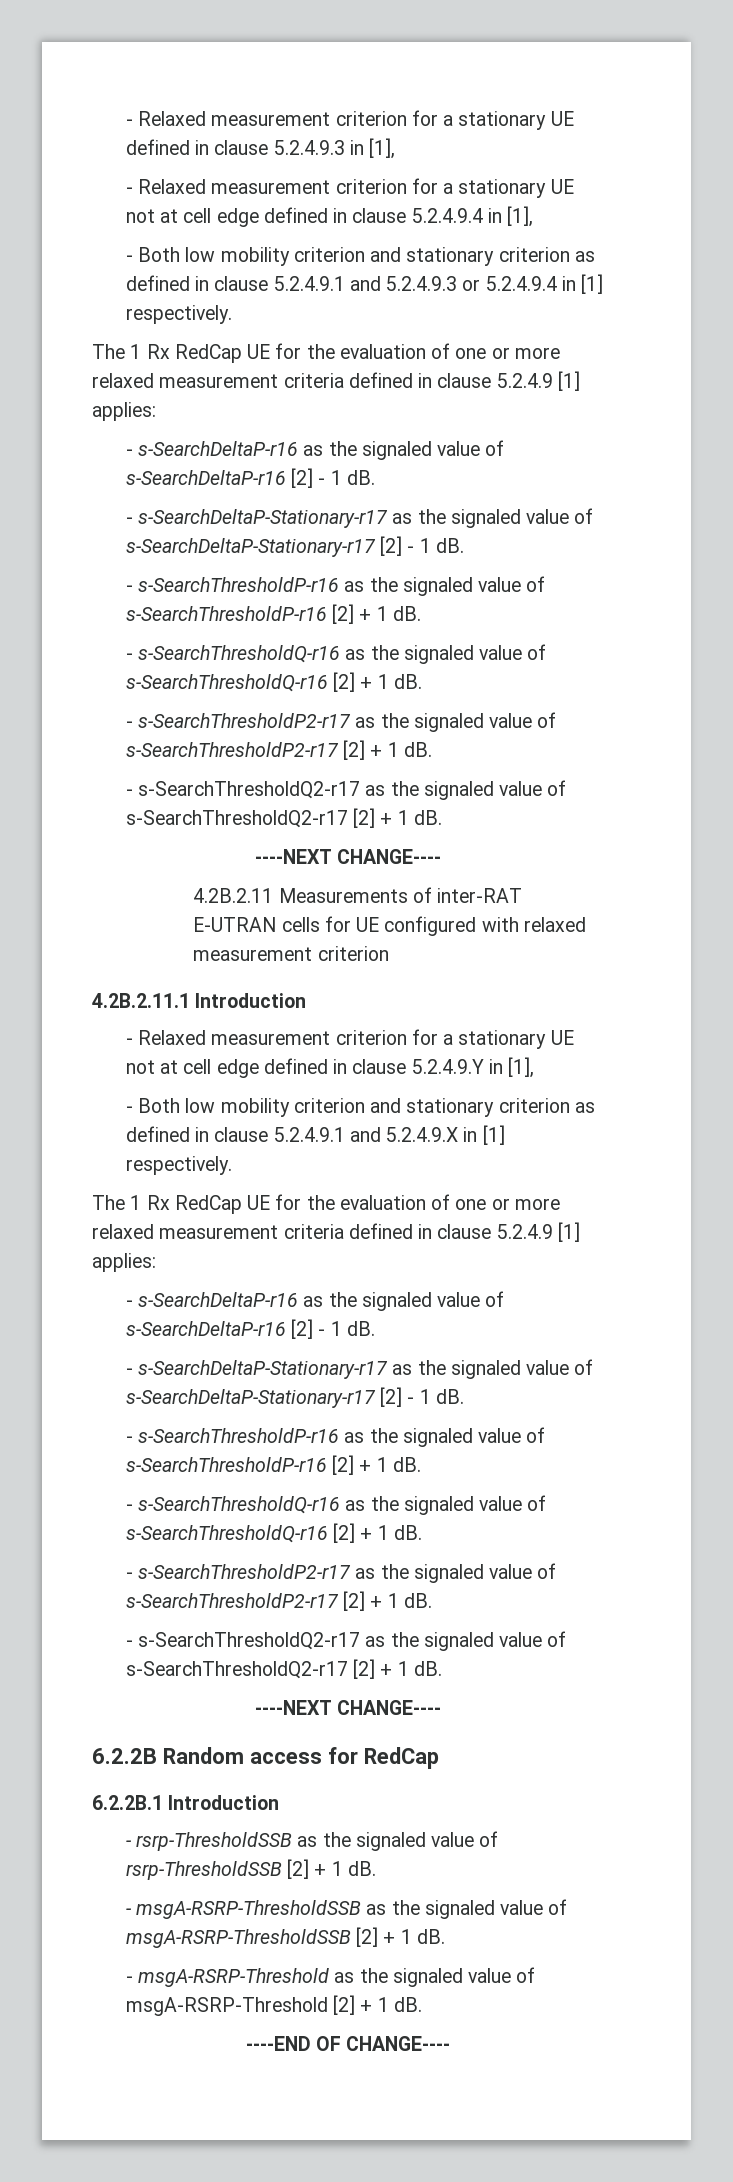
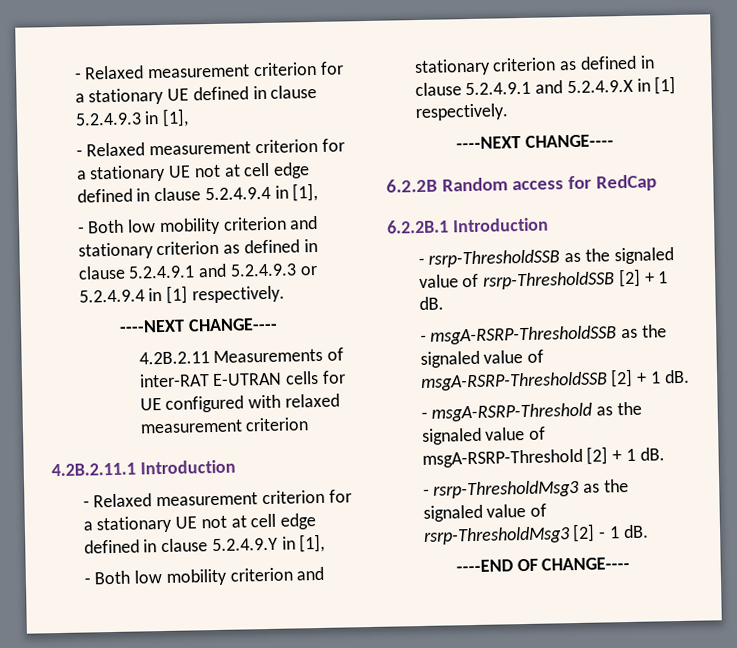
  - Both low mobility criterion and stationary criterion as defined in clause 5.2.4.9.1 and 5.2.4.9.3 or 5.2.4.9.4 in [1] respectively.
- The 1 Rx RedCap UE for the evaluation of one or more relaxed measurement criteria defined in clause 5.2.4.9 [1] applies:
- - s-SearchDeltaP-r16 as the signaled value of s-SearchDeltaP-r16 [2] - 1 dB.
- - s-SearchDeltaP-Stationary-r17 as the signaled value of s-SearchDeltaP-Stationary-r17 [2] - 1 dB.
- - s-SearchThresholdP-r16 as the signaled value of s-SearchThresholdP-r16 [2] + 1 dB.
- - s-SearchThresholdQ-r16 as the signaled value of s-SearchThresholdQ-r16 [2] + 1 dB.
- - s-SearchThresholdP2-r17 as the signaled value of s-SearchThresholdP2-r17 [2] + 1 dB.
- - s-SearchThresholdQ2-r17 as the signaled value of s-SearchThresholdQ2-r17 [2] + 1 dB.
  - Both low mobility criterion and stationary criterion as defined in clause 5.2.4.9.1 and 5.2.4.9.X in [1] respectively.
- The 1 Rx RedCap UE for the evaluation of one or more relaxed measurement criteria defined in clause 5.2.4.9 [1] applies:
- - s-SearchDeltaP-r16 as the signaled value of s-SearchDeltaP-r16 [2] - 1 dB.
- - s-SearchDeltaP-Stationary-r17 as the signaled value of s-SearchDeltaP-Stationary-r17 [2] - 1 dB.
- - s-SearchThresholdP-r16 as the signaled value of s-SearchThresholdP-r16 [2] + 1 dB.
- - s-SearchThresholdQ-r16 as the signaled value of s-SearchThresholdQ-r16 [2] + 1 dB.
- - s-SearchThresholdP2-r17 as the signaled value of s-SearchThresholdP2-r17 [2] + 1 dB.
- - s-SearchThresholdQ2-r17 as the signaled value of s-SearchThresholdQ2-r17 [2] + 1 dB.
+ - rsrp-ThresholdMsg3 as the signaled value of rsrp-ThresholdMsg3 [2] - 1 dB.

